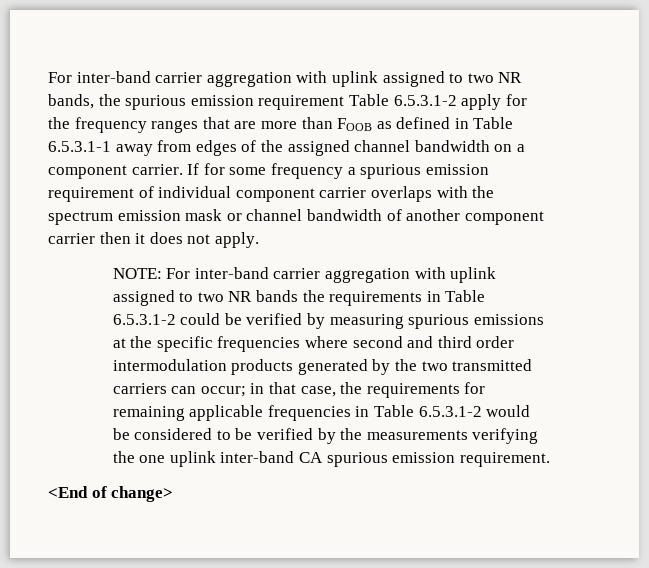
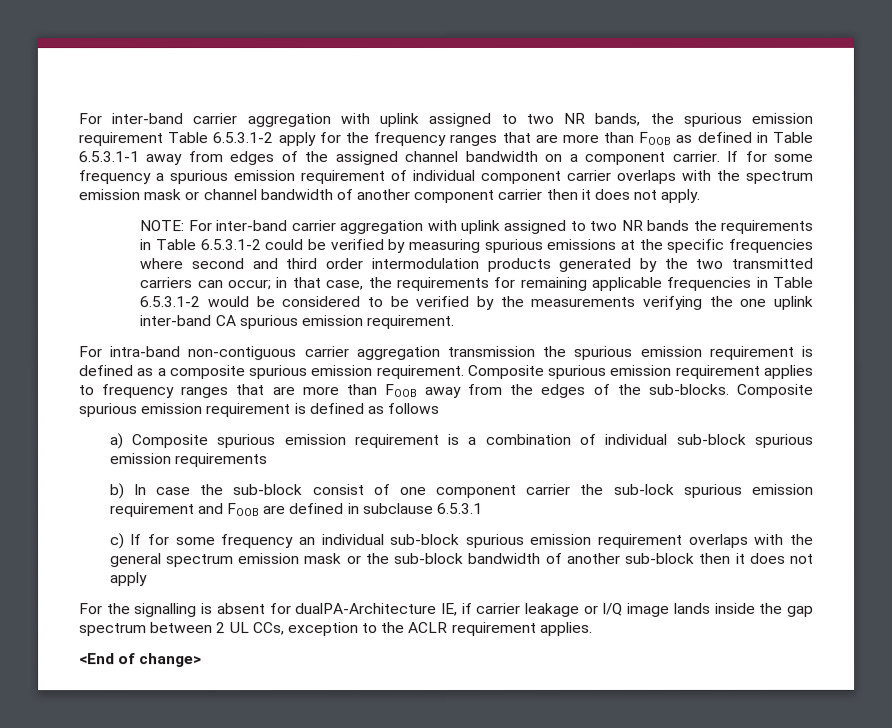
+ For intra-band non-contiguous carrier aggregation transmission the spurious emission requirement is defined as a composite spurious emission requirement. Composite spurious emission requirement applies to frequency ranges that are more than FOOB away from the edges of the sub-blocks. Composite spurious emission requirement is defined as follows
+ a) Composite spurious emission requirement is a combination of individual sub-block spurious emission requirements
+ b) In case the sub-block consist of one component carrier the sub-lock spurious emission requirement and FOOB are defined in subclause 6.5.3.1
+ c) If for some frequency an individual sub-block spurious emission requirement overlaps with the general spectrum emission mask or the sub-block bandwidth of another sub-block then it does not apply
+ For the signalling is absent for dualPA-Architecture IE, if carrier leakage or I/Q image lands inside the gap spectrum between 2 UL CCs, exception to the ACLR requirement applies.

